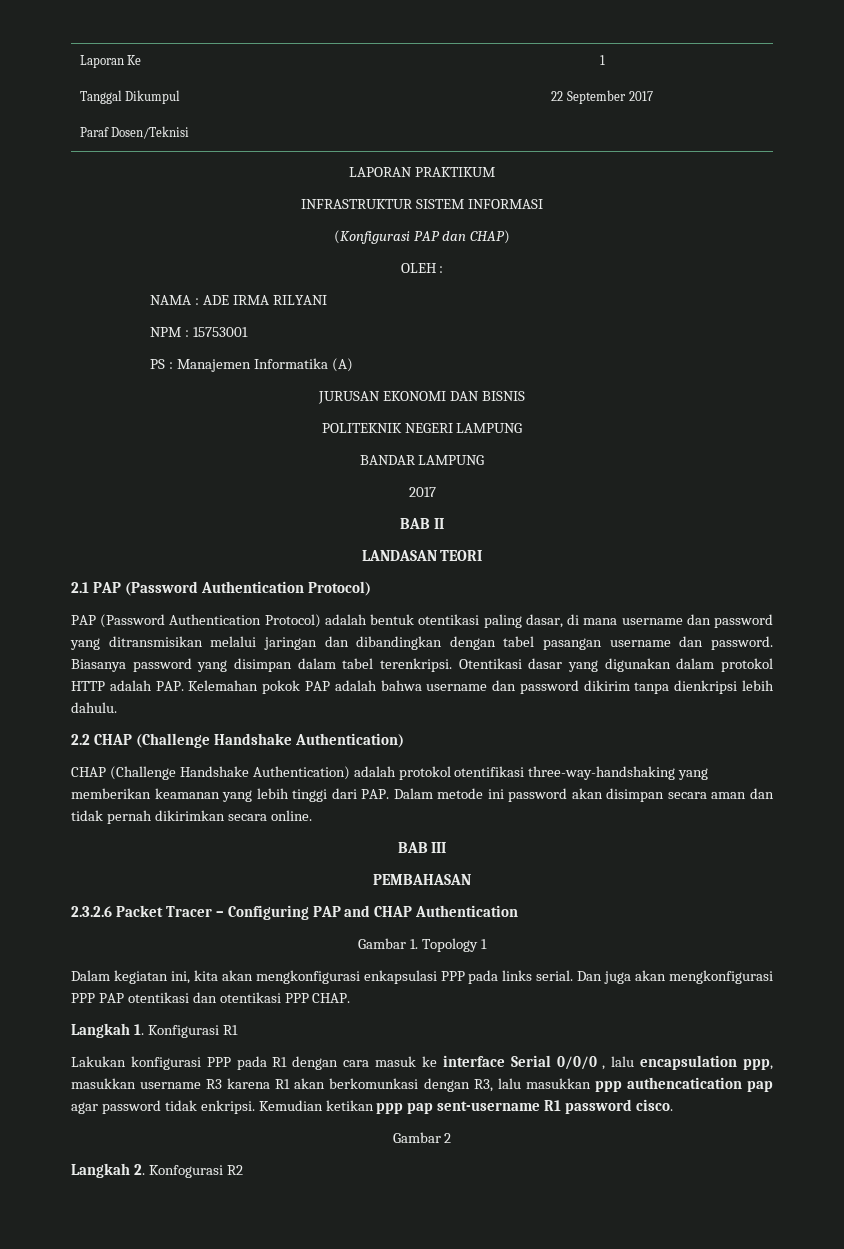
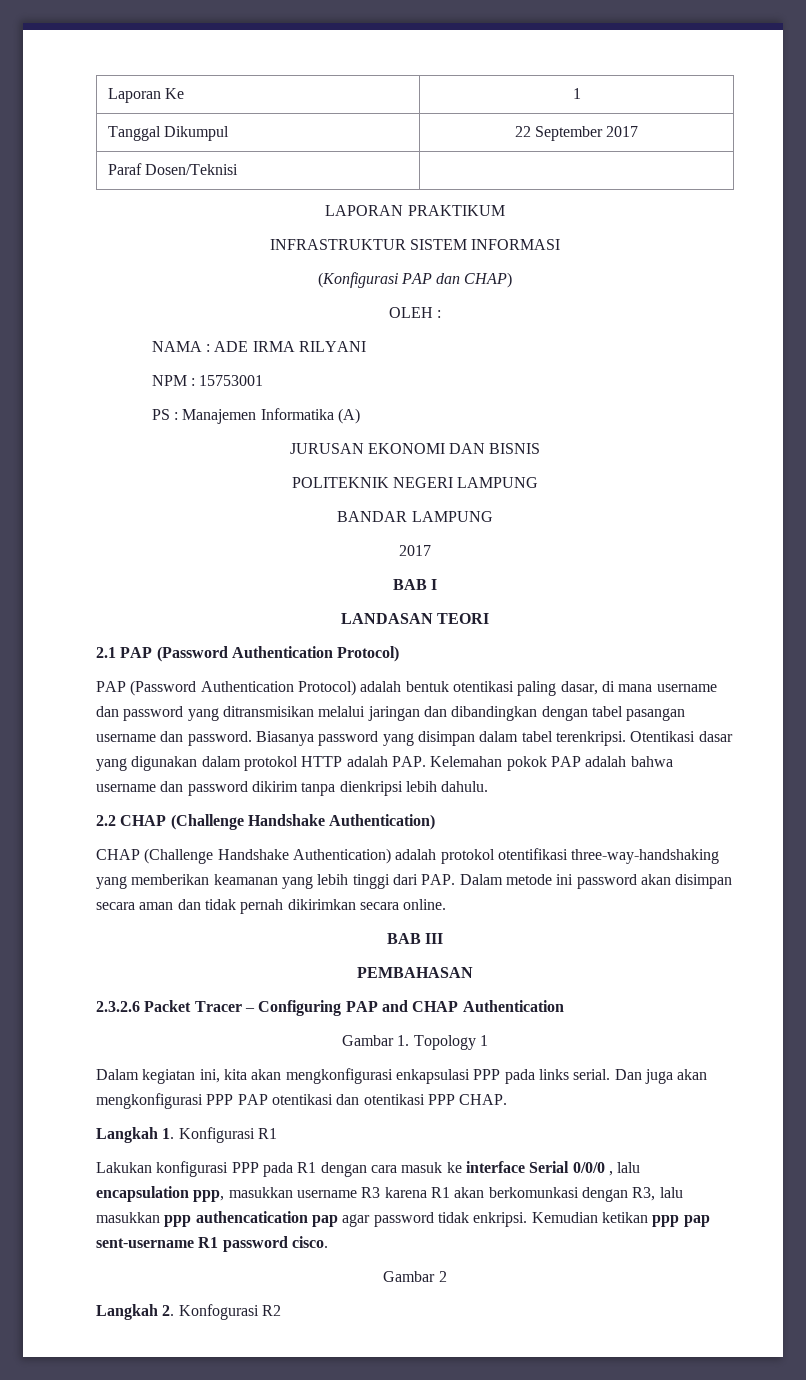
- BAB II
+ BAB I

